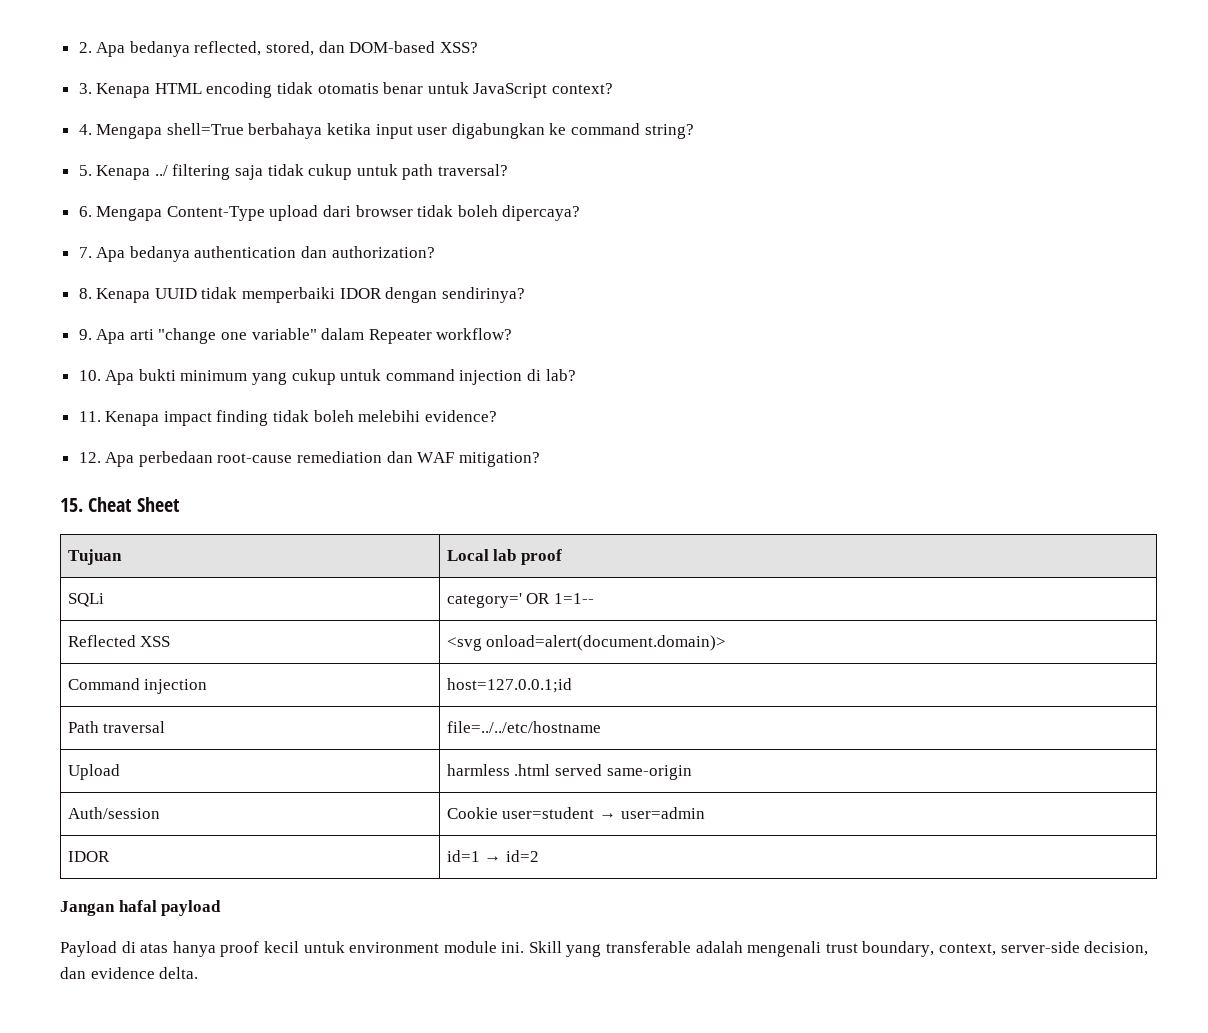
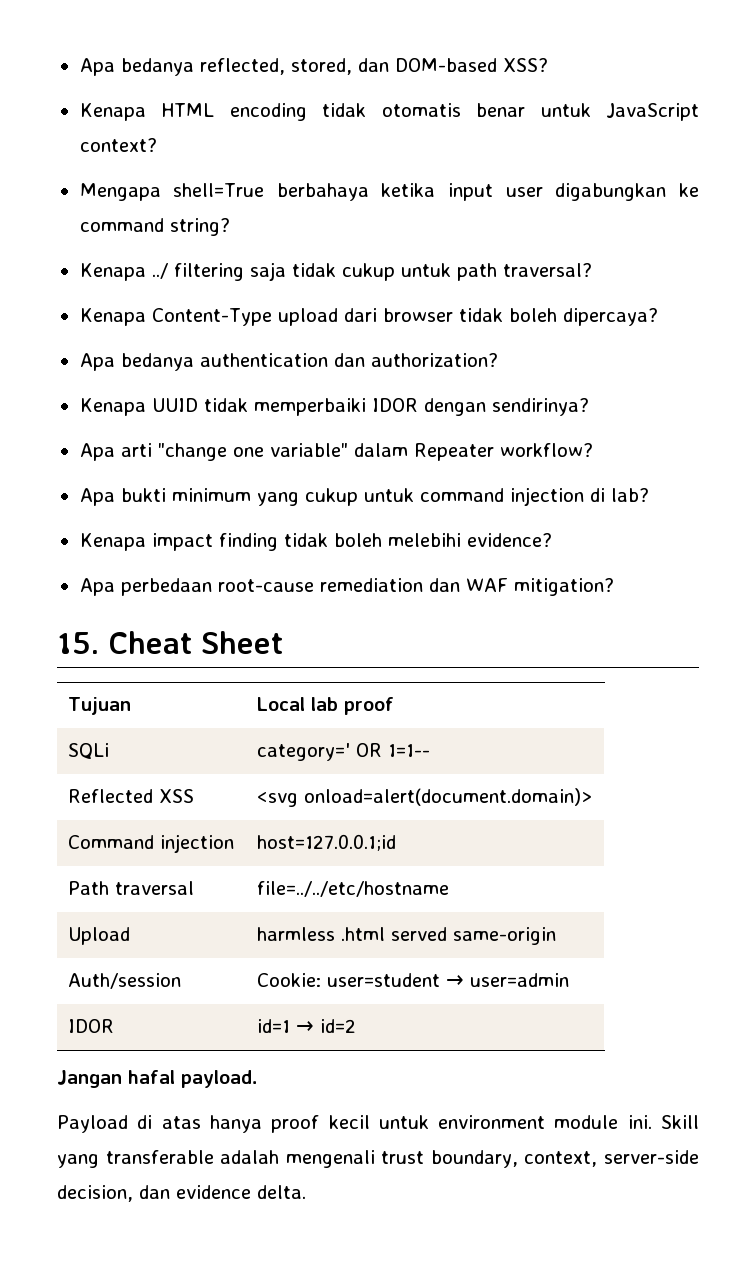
- 2. Apa bedanya reflected, stored, dan DOM-based XSS?
+ Apa bedanya reflected, stored, dan DOM-based XSS?
- 3. Kenapa HTML encoding tidak otomatis benar untuk JavaScript context?
+ Kenapa HTML encoding tidak otomatis benar untuk JavaScript context?
- 4. Mengapa shell=True berbahaya ketika input user digabungkan ke command string?
+ Mengapa shell=True berbahaya ketika input user digabungkan ke command string?
- 5. Kenapa ../ filtering saja tidak cukup untuk path traversal?
+ Kenapa ../ filtering saja tidak cukup untuk path traversal?
- 6. Mengapa Content-Type upload dari browser tidak boleh dipercaya?
+ Kenapa Content-Type upload dari browser tidak boleh dipercaya?
- 7. Apa bedanya authentication dan authorization?
+ Apa bedanya authentication dan authorization?
- 8. Kenapa UUID tidak memperbaiki IDOR dengan sendirinya?
+ Kenapa UUID tidak memperbaiki IDOR dengan sendirinya?
- 9. Apa arti "change one variable" dalam Repeater workflow?
+ Apa arti "change one variable" dalam Repeater workflow?
- 10. Apa bukti minimum yang cukup untuk command injection di lab?
+ Apa bukti minimum yang cukup untuk command injection di lab?
- 11. Kenapa impact finding tidak boleh melebihi evidence?
+ Kenapa impact finding tidak boleh melebihi evidence?
- 12. Apa perbedaan root-cause remediation dan WAF mitigation?
+ Apa perbedaan root-cause remediation dan WAF mitigation?
- Auth/session | Cookie user=student → user=admin
+ Auth/session | Cookie: user=student → user=admin
- Jangan hafal payload
+ Jangan hafal payload.

